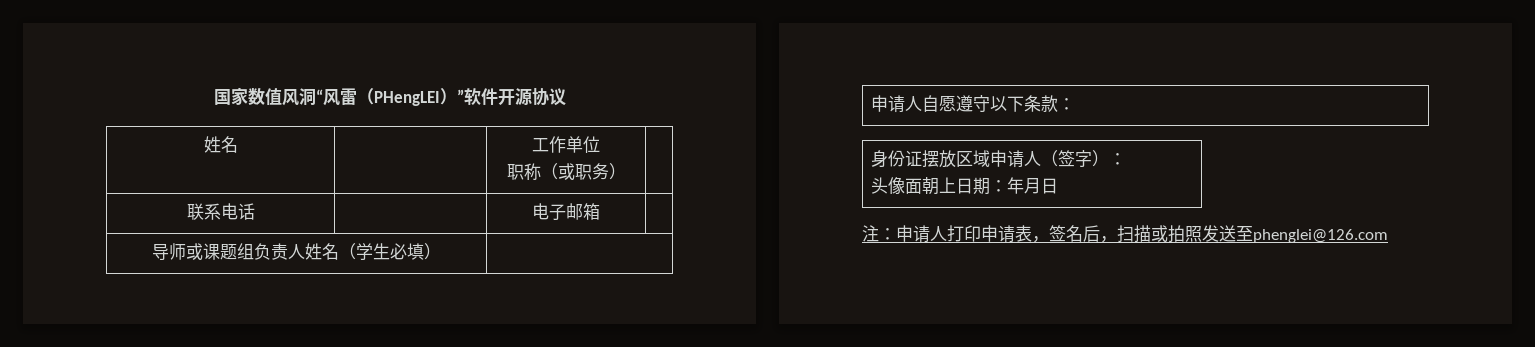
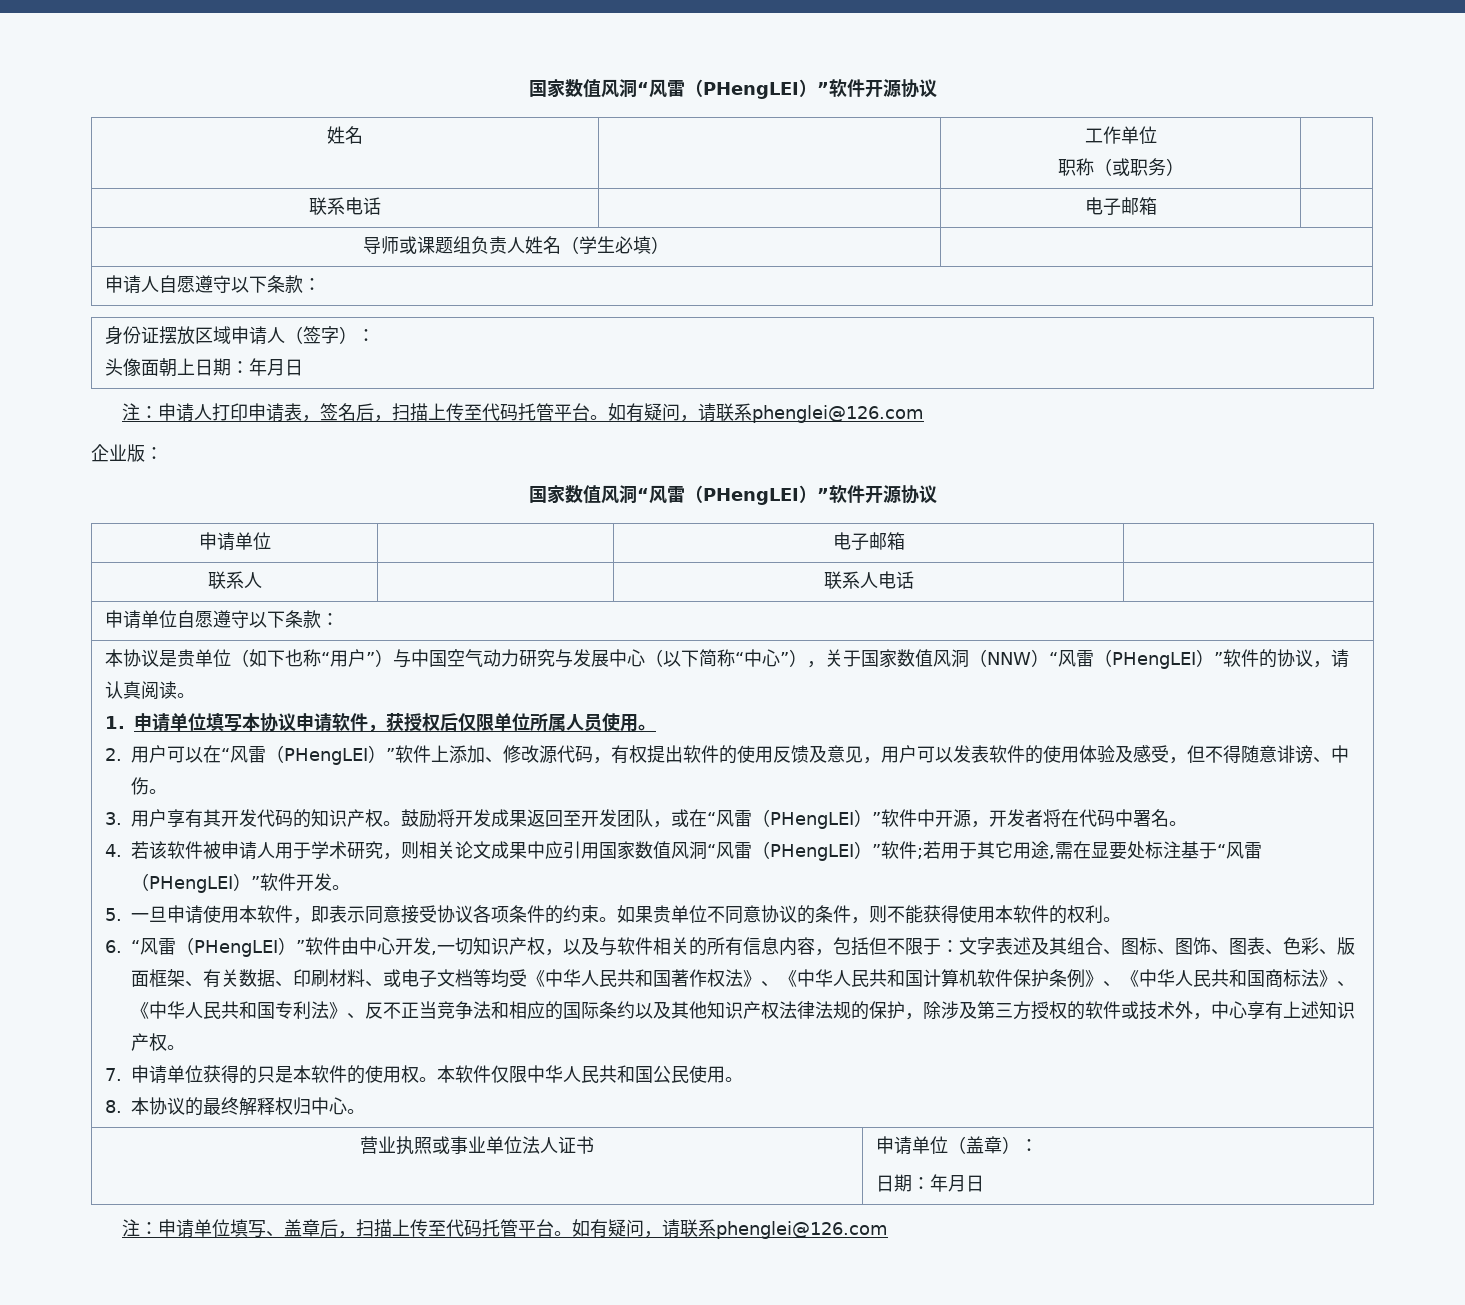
- 注：申请人打印申请表，签名后，扫描或拍照发送至phenglei@126.com
+ 注：申请人打印申请表，签名后，扫描上传至代码托管平台。如有疑问，请联系phenglei@126.com
+ 企业版：
+ 国家数值风洞“风雷（PHengLEI）”软件开源协议
+ 申请单位 | | 电子邮箱 |
+ 联系人 | | 联系人电话 |
+ 申请单位自愿遵守以下条款：
+ 本协议是贵单位（如下也称“用户”）与中国空气动力研究与发展中心（以下简称“中心”），关于国家数值风洞（NNW）“风雷（PHengLEI）”软件的协议，请认真阅读。
+ 1.申请单位填写本协议申请软件，获授权后仅限单位所属人员使用。
+ 2.用户可以在“风雷（PHengLEI）”软件上添加、修改源代码，有权提出软件的使用反馈及意见，用户可以发表软件的使用体验及感受，但不得随意诽谤、中伤。
+ 3.用户享有其开发代码的知识产权。鼓励将开发成果返回至开发团队，或在“风雷（PHengLEI）”软件中开源，开发者将在代码中署名。
+ 4.若该软件被申请人用于学术研究，则相关论文成果中应引用国家数值风洞“风雷（PHengLEI）”软件;若用于其它用途,需在显要处标注基于“风雷（PHengLEI）”软件开发。
+ 5.一旦申请使用本软件，即表示同意接受协议各项条件的约束。如果贵单位不同意协议的条件，则不能获得使用本软件的权利。
+ 6. “风雷（PHengLEI）”软件由中心开发,一切知识产权，以及与软件相关的所有信息内容，包括但不限于：文字表述及其组合、图标、图饰、图表、色彩、版面框架、有关数据、印刷材料、或电子文档等均受《中华人民共和国著作权法》、《中华人民共和国计算机软件保护条例》、《中华人民共和国商标法》、《中华人民共和国专利法》、反不正当竞争法和相应的国际条约以及其他知识产权法律法规的保护，除涉及第三方授权的软件或技术外，中心享有上述知识产权。
+ 7.申请单位获得的只是本软件的使用权。本软件仅限中华人民共和国公民使用。
+ 8.本协议的最终解释权归中心。
+ 营业执照或事业单位法人证书 | 申请单位（盖章）：
+ 日期：年月日
+ 注：申请单位填写、盖章后，扫描上传至代码托管平台。如有疑问，请联系phenglei@126.com

